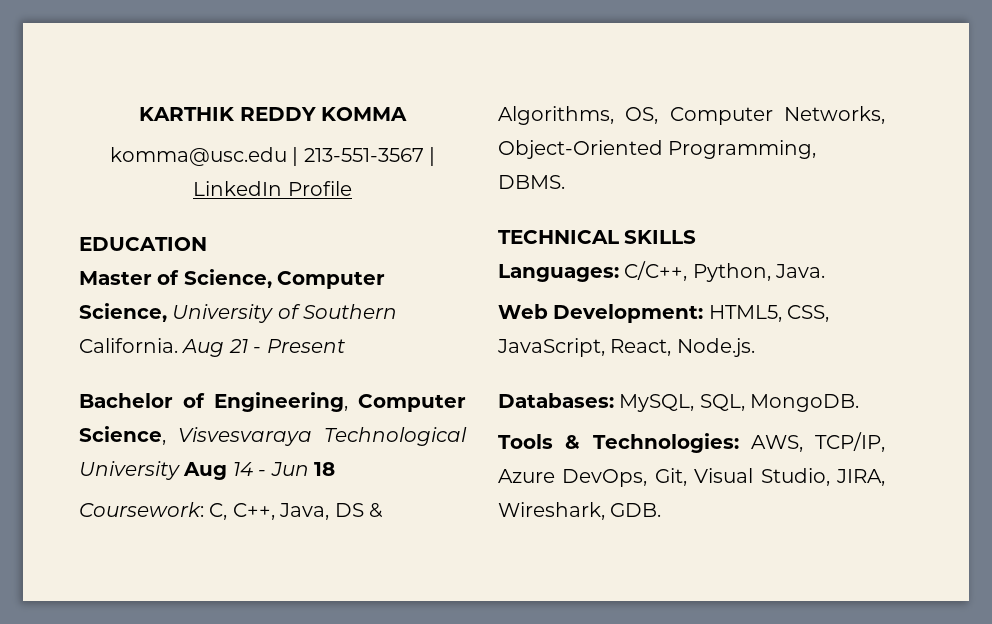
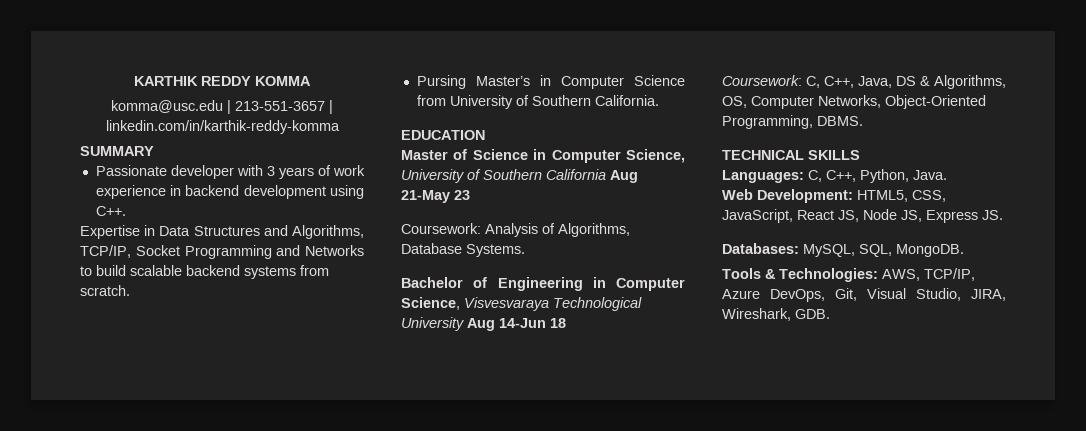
- komma@usc.edu | 213-551-3567 | LinkedIn Profile
+ komma@usc.edu | 213-551-3657 | linkedin.com/in/karthik-reddy-komma
+ SUMMARY
+ Passionate developer with 3 years of work experience in backend development using C++.
+ Expertise in Data Structures and Algorithms, TCP/IP, Socket Programming and Networks to build scalable backend systems from scratch.
+ Pursing Master’s in Computer Science from University of Southern California.
- Master of Science, Computer Science, University of Southern California. Aug 21 - Present
+ Master of Science in Computer Science, University of Southern California Aug 21-May 23
+ Coursework: Analysis of Algorithms, Database Systems.
- Bachelor of Engineering, Computer Science, Visvesvaraya Technological University Aug 14 - Jun 18
+ Bachelor of Engineering in Computer Science, Visvesvaraya Technological University Aug 14-Jun 18
- Languages: C/C++, Python, Java.
+ Languages: C, C++, Python, Java.
- Web Development: HTML5, CSS, JavaScript, React, Node.js.
+ Web Development: HTML5, CSS, JavaScript, React JS, Node JS, Express JS.

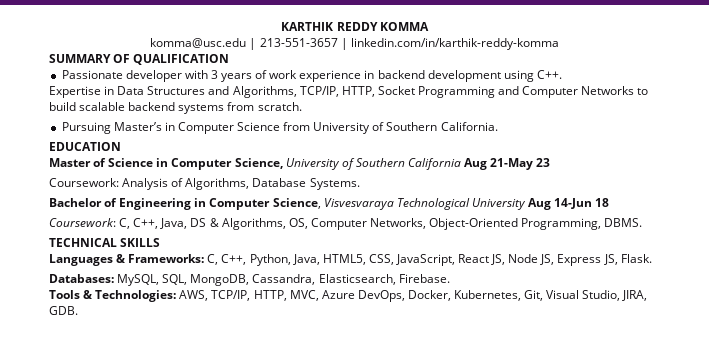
- SUMMARY
+ SUMMARY OF QUALIFICATION
- Expertise in Data Structures and Algorithms, TCP/IP, Socket Programming and Networks to build scalable backend systems from scratch.
+ Expertise in Data Structures and Algorithms, TCP/IP, HTTP, Socket Programming and Computer Networks to build scalable backend systems from scratch.
- Pursing Master’s in Computer Science from University of Southern California.
+ Pursuing Master’s in Computer Science from University of Southern California.
- Languages: C, C++, Python, Java.
- Web Development: HTML5, CSS, JavaScript, React JS, Node JS, Express JS.
+ Languages & Frameworks: C, C++, Python, Java, HTML5, CSS, JavaScript, React JS, Node JS, Express JS, Flask.
- Databases: MySQL, SQL, MongoDB.
+ Databases: MySQL, SQL, MongoDB, Cassandra, Elasticsearch, Firebase.
- Tools & Technologies: AWS, TCP/IP, Azure DevOps, Git, Visual Studio, JIRA, Wireshark, GDB.
+ Tools & Technologies: AWS, TCP/IP, HTTP, MVC, Azure DevOps, Docker, Kubernetes, Git, Visual Studio, JIRA, GDB.

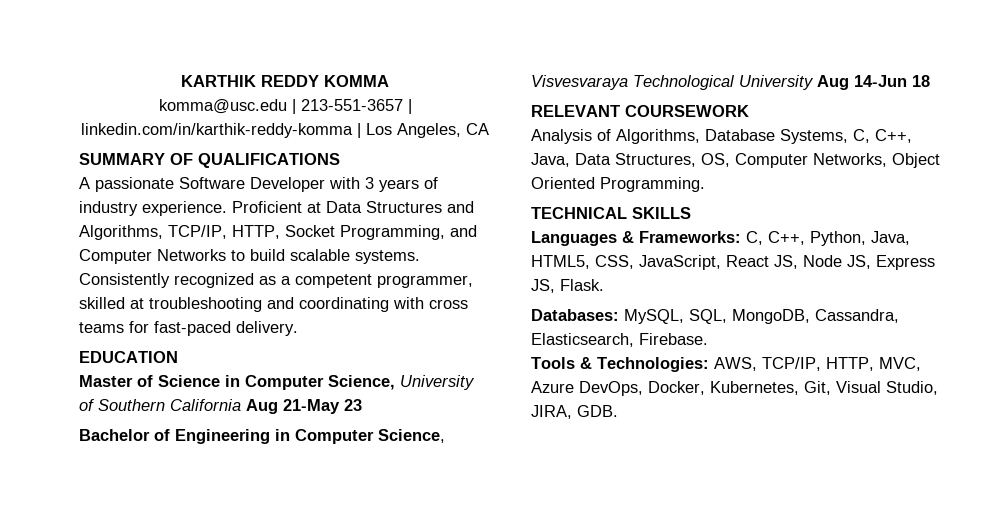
- komma@usc.edu | 213-551-3657 | linkedin.com/in/karthik-reddy-komma
- SUMMARY OF QUALIFICATION
- Passionate developer with 3 years of work experience in backend development using C++.
- Expertise in Data Structures and Algorithms, TCP/IP, HTTP, Socket Programming and Computer Networks to build scalable backend systems from scratch.
- Pursuing Master’s in Computer Science from University of Southern California.
+ komma@usc.edu | 213-551-3657 | linkedin.com/in/karthik-reddy-komma | Los Angeles, CA
+ SUMMARY OF QUALIFICATIONS
+ A passionate Software Developer with 3 years of industry experience. Proficient at Data Structures and Algorithms, TCP/IP, HTTP, Socket Programming, and Computer Networks to build scalable systems. Consistently recognized as a competent programmer, skilled at troubleshooting and coordinating with cross teams for fast-paced delivery.
- Coursework: Analysis of Algorithms, Database Systems.
- Coursework: C, C++, Java, DS & Algorithms, OS, Computer Networks, Object-Oriented Programming, DBMS.
+ RELEVANT COURSEWORK
+ Analysis of Algorithms, Database Systems, C, C++, Java, Data Structures, OS, Computer Networks, Object Oriented Programming.

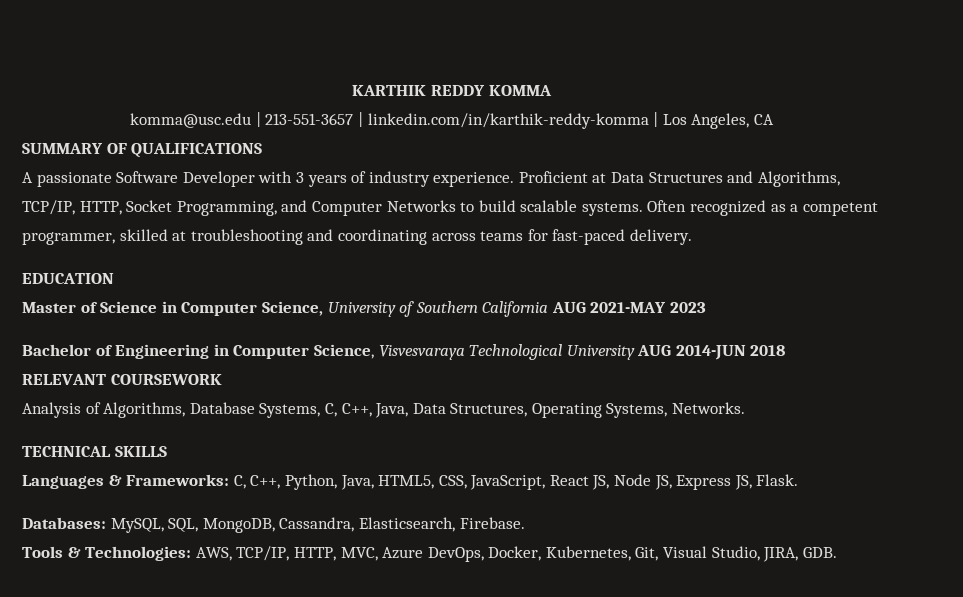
- Consistently recognized as a competent programmer, skilled at troubleshooting and coordinating with cross teams for fast-paced delivery.
+ Often recognized as a competent programmer, skilled at troubleshooting and coordinating across teams for fast-paced delivery.
- Master of Science in Computer Science, University of Southern California Aug 21-May 23
+ Master of Science in Computer Science, University of Southern California AUG 2021-MAY 2023
- Bachelor of Engineering in Computer Science, Visvesvaraya Technological University Aug 14-Jun 18
+ Bachelor of Engineering in Computer Science, Visvesvaraya Technological University AUG 2014-JUN 2018
- Analysis of Algorithms, Database Systems, C, C++, Java, Data Structures, OS, Computer Networks, Object Oriented Programming.
+ Analysis of Algorithms, Database Systems, C, C++, Java, Data Structures, Operating Systems, Networks.

